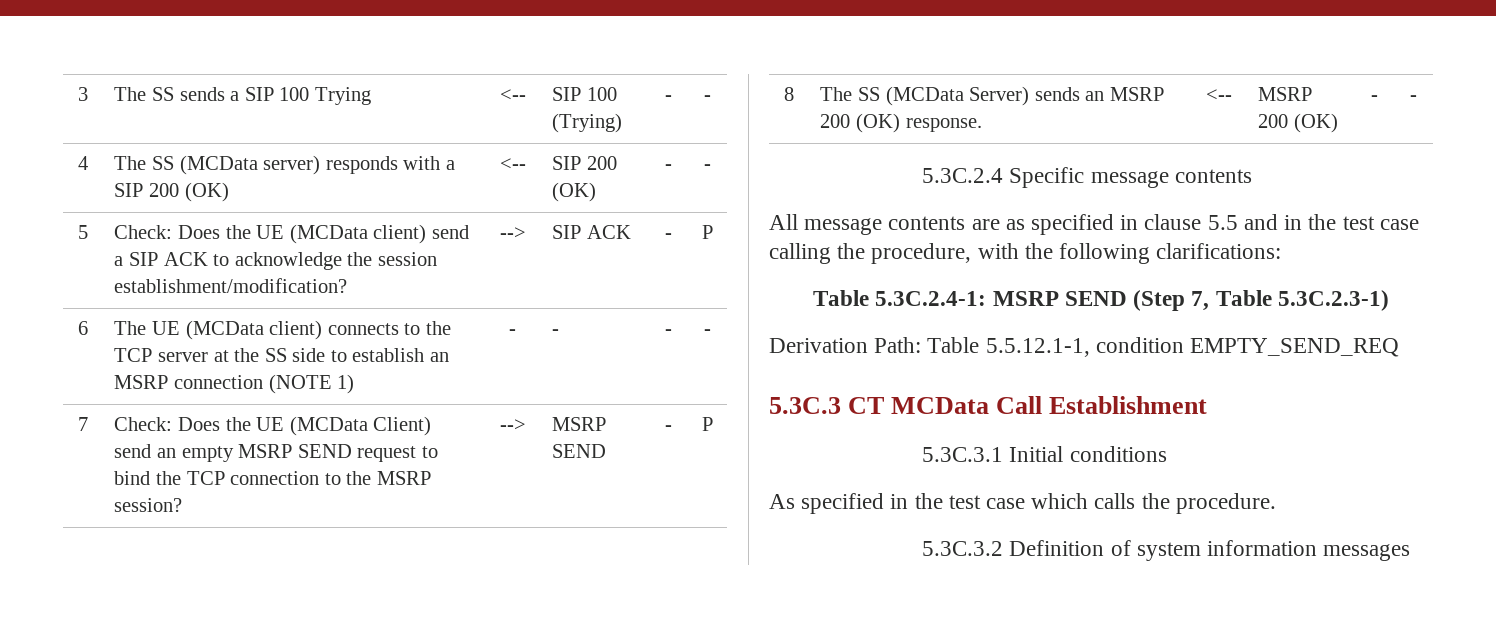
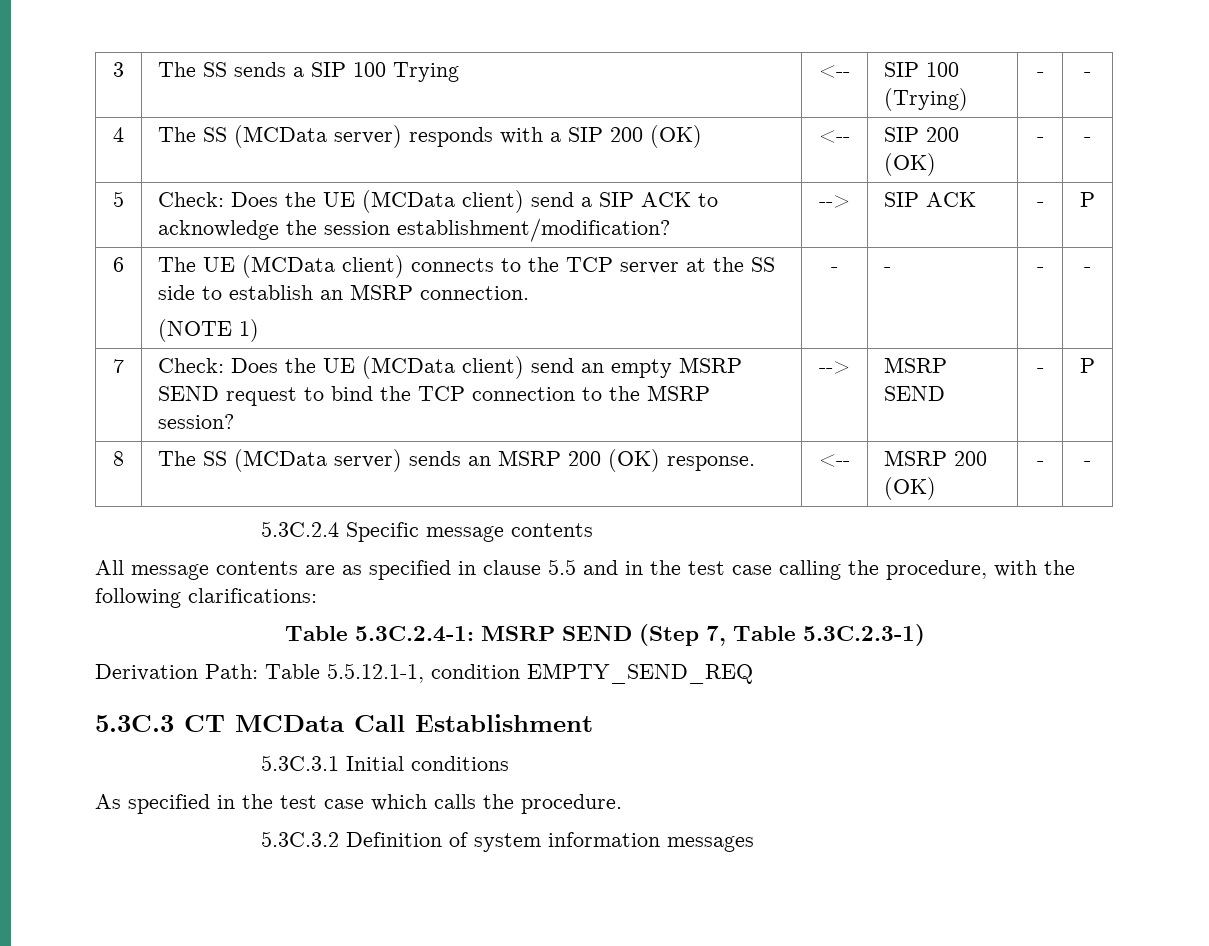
- 6 | The UE (MCData client) connects to the TCP server at the SS side to establish an MSRP connection (NOTE 1) | - | - | - | -
+ 6 | The UE (MCData client) connects to the TCP server at the SS side to establish an MSRP connection.
+ (NOTE 1) | - | - | - | -
- 7 | Check: Does the UE (MCData Client) send an empty MSRP SEND request to bind the TCP connection to the MSRP session? | --> | MSRP SEND | - | P
+ 7 | Check: Does the UE (MCData client) send an empty MSRP SEND request to bind the TCP connection to the MSRP session? | --> | MSRP SEND | - | P
- 8 | The SS (MCData Server) sends an MSRP 200 (OK) response. | <-- | MSRP 200 (OK) | - | -
+ 8 | The SS (MCData server) sends an MSRP 200 (OK) response. | <-- | MSRP 200 (OK) | - | -

